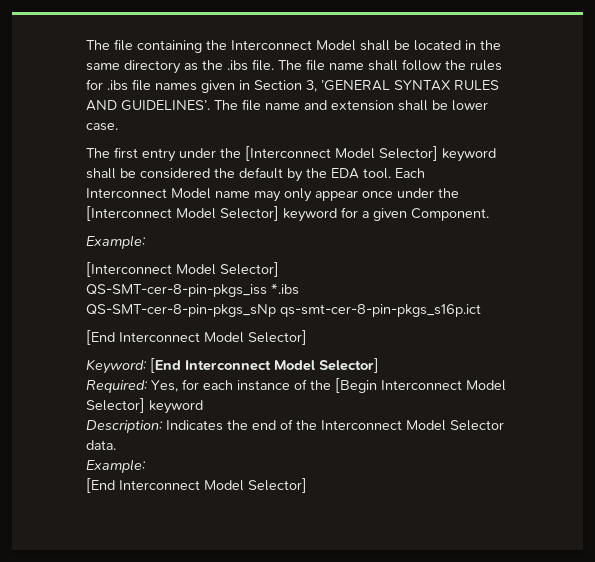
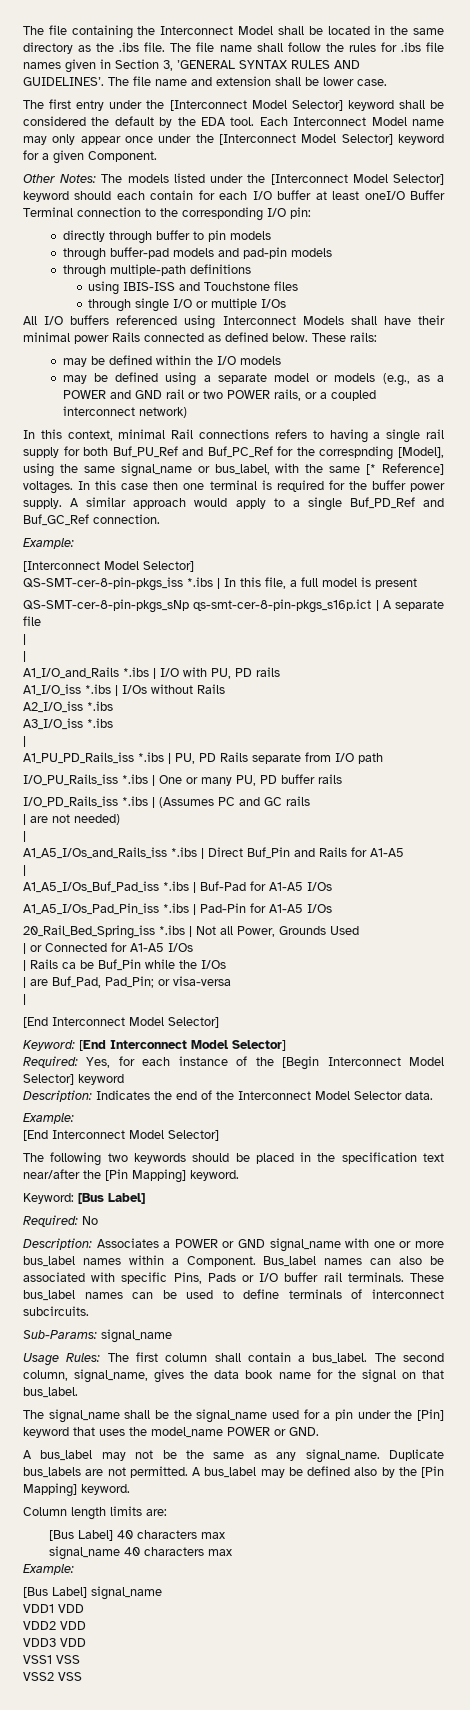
+ Other Notes: The models listed under the [Interconnect Model Selector] keyword should each contain for each I/O buffer at least oneI/O Buffer Terminal connection to the corresponding I/O pin:
+ directly through buffer to pin models
+ through buffer-pad models and pad-pin models
+ through multiple-path definitions
+ using IBIS-ISS and Touchstone files
+ through single I/O or multiple I/Os
+ All I/O buffers referenced using Interconnect Models shall have their minimal power Rails connected as defined below. These rails:
+ may be defined within the I/O models
+ may be defined using a separate model or models (e.g., as a POWER and GND rail or two POWER rails, or a coupled interconnect network)
+ In this context, minimal Rail connections refers to having a single rail supply for both Buf_PU_Ref and Buf_PC_Ref for the correspnding [Model], using the same signal_name or bus_label, with the same [* Reference] voltages. In this case then one terminal is required for the buffer power supply. A similar approach would apply to a single Buf_PD_Ref and Buf_GC_Ref connection.
- QS-SMT-cer-8-pin-pkgs_iss *.ibs
- QS-SMT-cer-8-pin-pkgs_sNp qs-smt-cer-8-pin-pkgs_s16p.ict
+ QS-SMT-cer-8-pin-pkgs_iss *.ibs | In this file, a full model is present
+ QS-SMT-cer-8-pin-pkgs_sNp qs-smt-cer-8-pin-pkgs_s16p.ict | A separate file
+ |
+ |
+ A1_I/O_and_Rails *.ibs | I/O with PU, PD rails
+ A1_I/O_iss *.ibs | I/Os without Rails
+ A2_I/O_iss *.ibs
+ A3_I/O_iss *.ibs
+ |
+ A1_PU_PD_Rails_iss *.ibs | PU, PD Rails separate from I/O path
+ I/O_PU_Rails_iss *.ibs | One or many PU, PD buffer rails
+ I/O_PD_Rails_iss *.ibs | (Assumes PC and GC rails
+ | are not needed)
+ |
+ A1_A5_I/Os_and_Rails_iss *.ibs | Direct Buf_Pin and Rails for A1-A5
+ |
+ A1_A5_I/Os_Buf_Pad_iss *.ibs | Buf-Pad for A1-A5 I/Os
+ A1_A5_I/Os_Pad_Pin_iss *.ibs | Pad-Pin for A1-A5 I/Os
+ 20_Rail_Bed_Spring_iss *.ibs | Not all Power, Grounds Used
+ | or Connected for A1-A5 I/Os
+ | Rails ca be Buf_Pin while the I/Os
+ | are Buf_Pad, Pad_Pin; or visa-versa
+ |
+ The following two keywords should be placed in the specification text near/after the [Pin Mapping] keyword.
+ Keyword: [Bus Label]
+ Required: No
+ Description: Associates a POWER or GND signal_name with one or more bus_label names within a Component. Bus_label names can also be associated with specific Pins, Pads or I/O buffer rail terminals. These bus_label names can be used to define terminals of interconnect subcircuits.
+ Sub-Params: signal_name
+ Usage Rules: The first column shall contain a bus_label. The second column, signal_name, gives the data book name for the signal on that bus_label.
+ The signal_name shall be the signal_name used for a pin under the [Pin] keyword that uses the model_name POWER or GND.
+ A bus_label may not be the same as any signal_name. Duplicate bus_labels are not permitted. A bus_label may be defined also by the [Pin Mapping] keyword.
+ Column length limits are:
+ [Bus Label] 40 characters max
+ signal_name 40 characters max
+ Example:
+ [Bus Label] signal_name
+ VDD1 VDD
+ VDD2 VDD
+ VDD3 VDD
+ VSS1 VSS
+ VSS2 VSS

